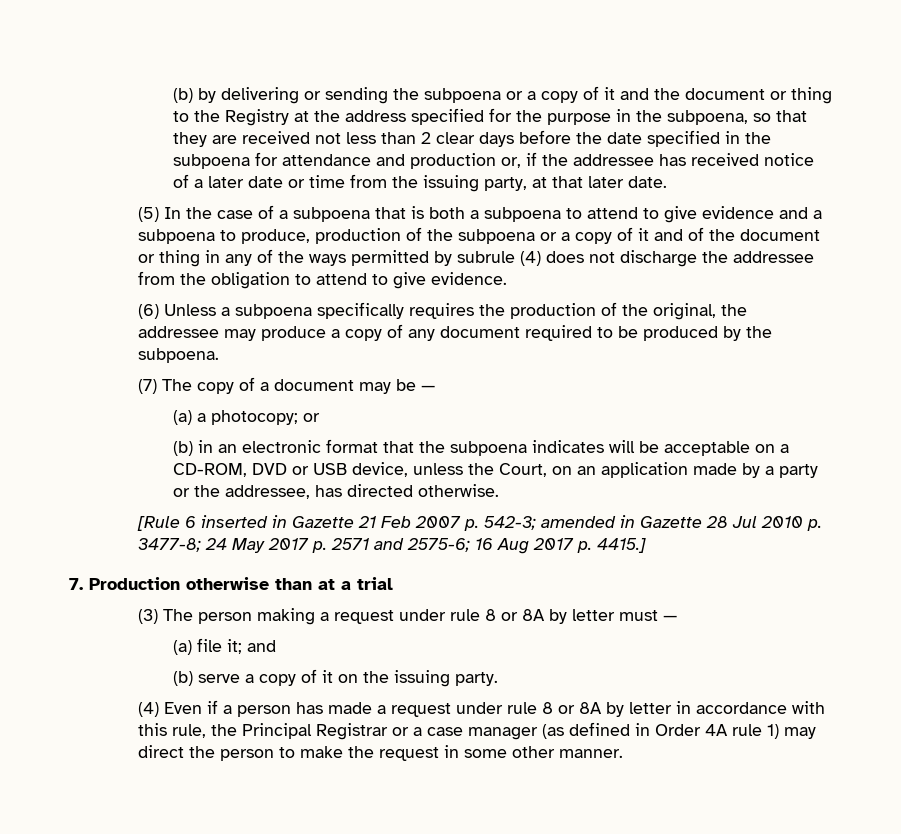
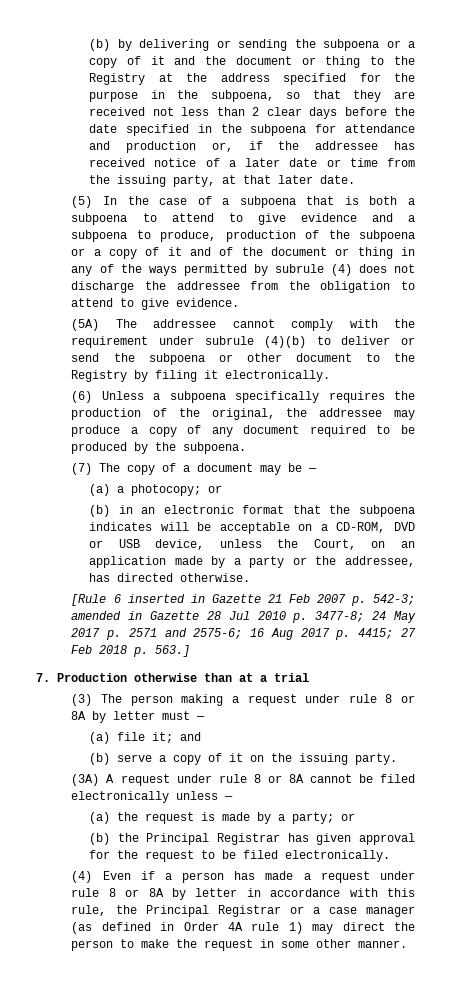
+ (5A) The addressee cannot comply with the requirement under subrule (4)(b) to deliver or send the subpoena or other document to the Registry by filing it electronically.
- [Rule 6 inserted in Gazette 21 Feb 2007 p. 542-3; amended in Gazette 28 Jul 2010 p. 3477-8; 24 May 2017 p. 2571 and 2575-6; 16 Aug 2017 p. 4415.]
+ [Rule 6 inserted in Gazette 21 Feb 2007 p. 542-3; amended in Gazette 28 Jul 2010 p. 3477-8; 24 May 2017 p. 2571 and 2575-6; 16 Aug 2017 p. 4415; 27 Feb 2018 p. 563.]
+ (3A) A request under rule 8 or 8A cannot be filed electronically unless —
+ (a) the request is made by a party; or
+ (b) the Principal Registrar has given approval for the request to be filed electronically.

